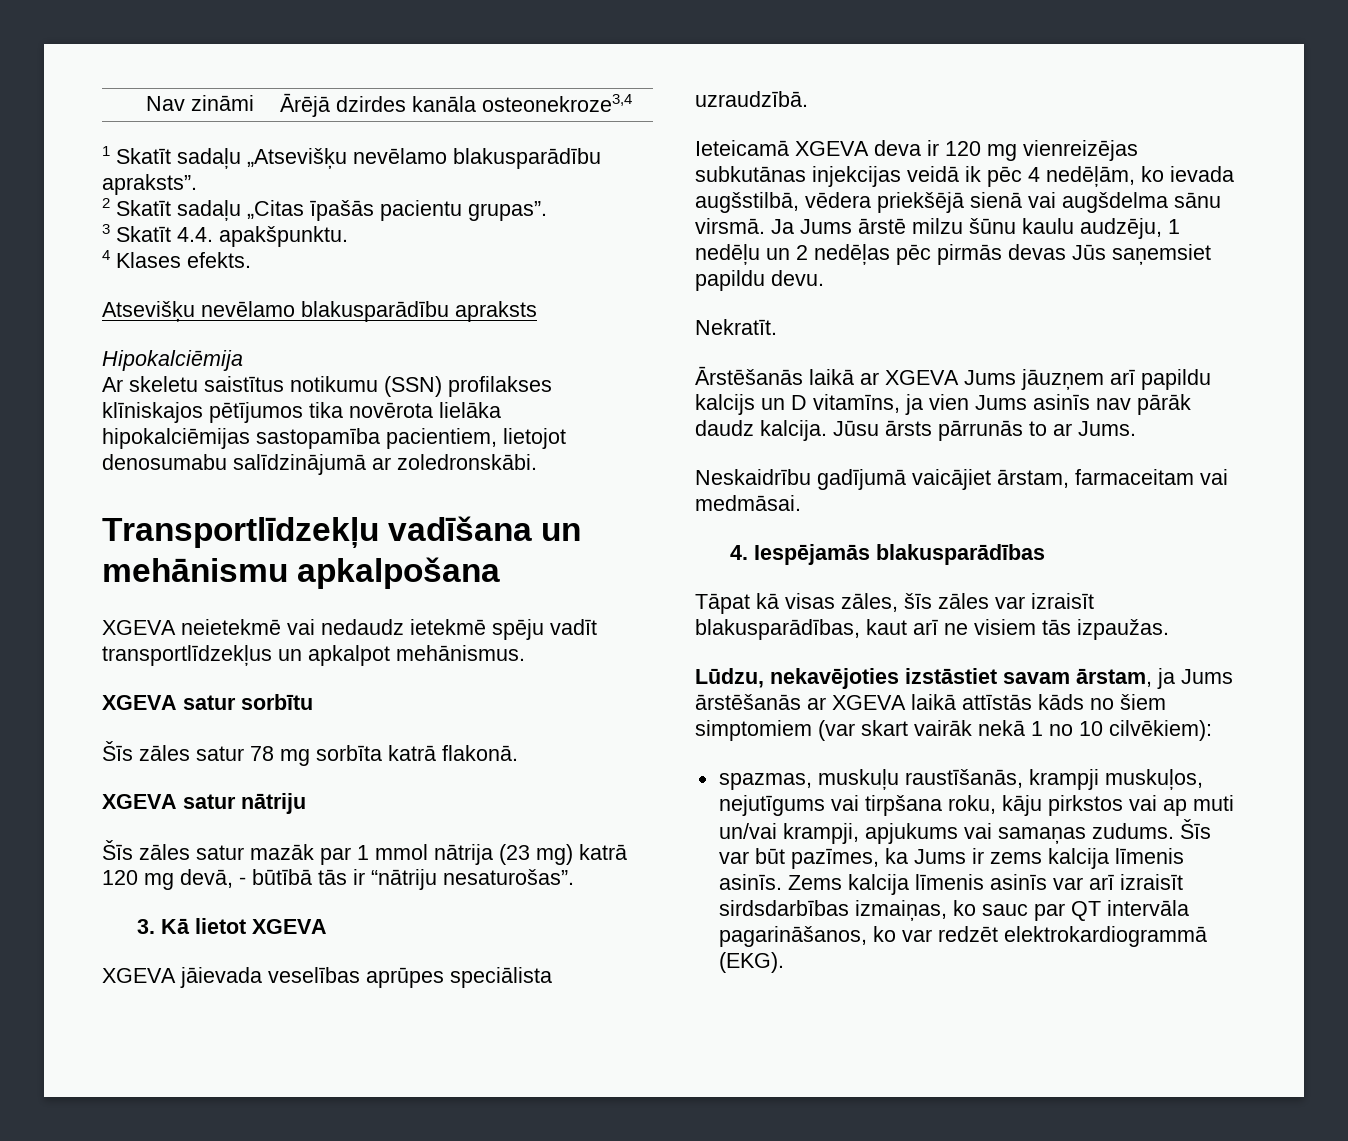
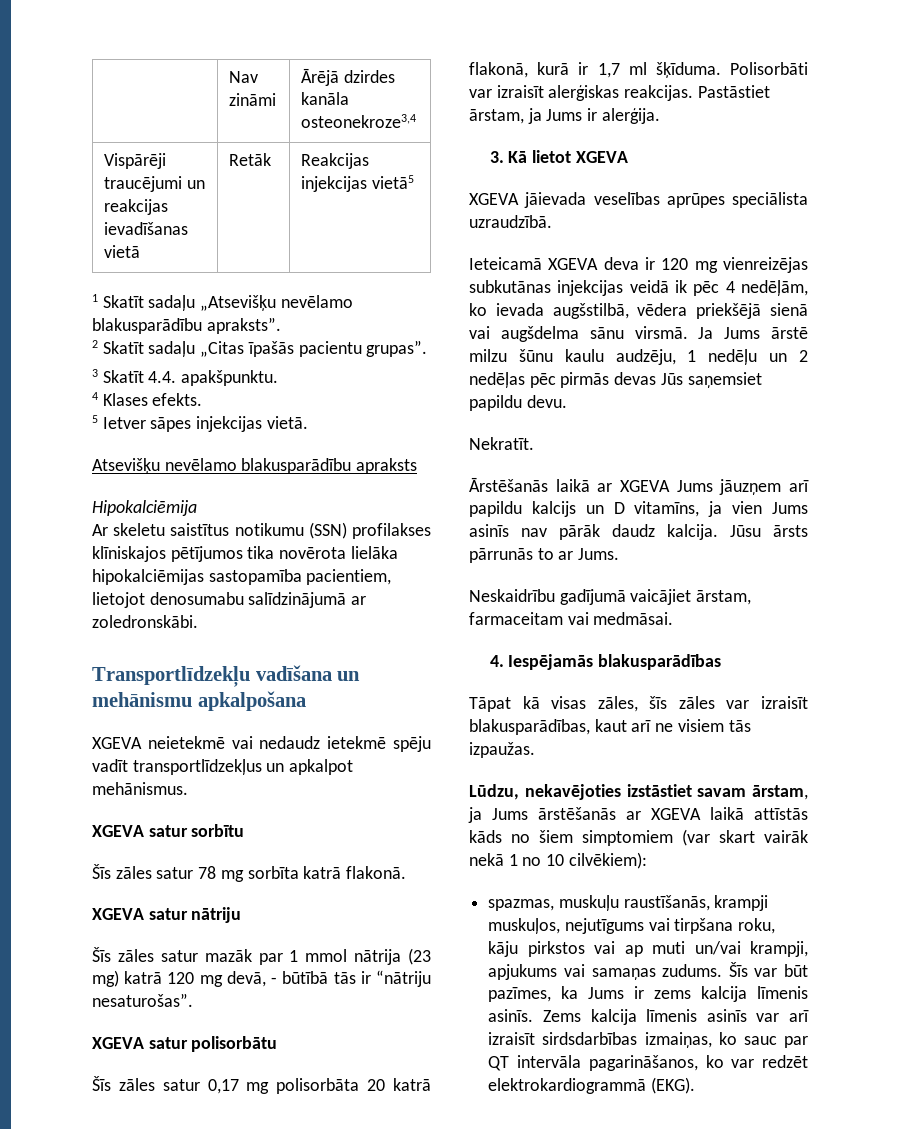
+ Vispārēji traucējumi un reakcijas ievadīšanas vietā | Retāk | Reakcijas injekcijas vietā5
+ 5 Ietver sāpes injekcijas vietā.
+ XGEVA satur polisorbātu
+ Šīs zāles satur 0,17 mg polisorbāta 20 katrā flakonā, kurā ir 1,7 ml šķīduma. Polisorbāti var izraisīt alerģiskas reakcijas. Pastāstiet ārstam, ja Jums ir alerģija.

